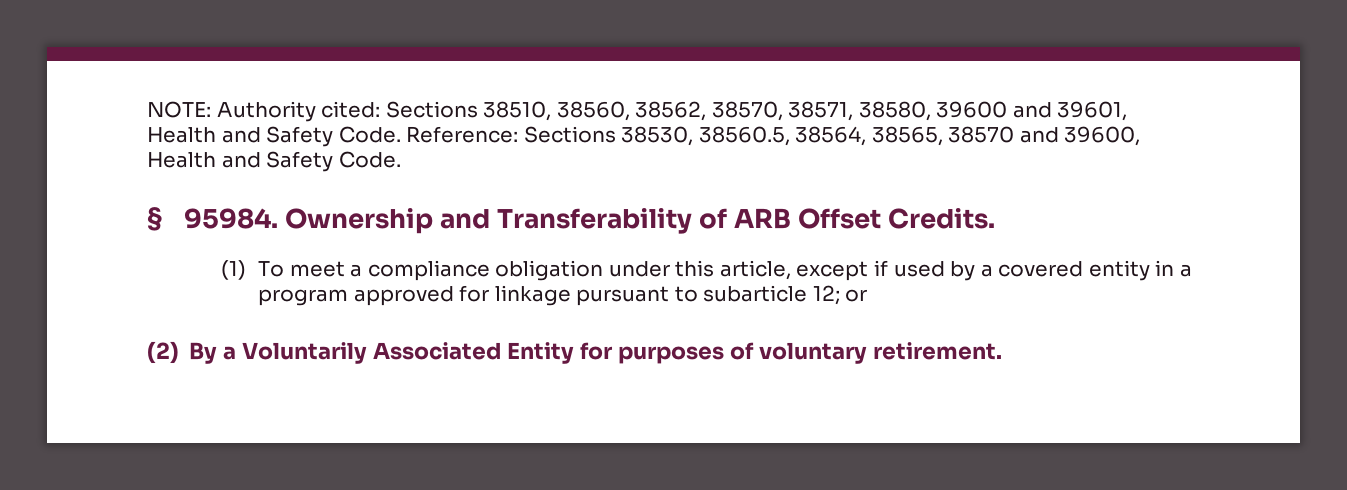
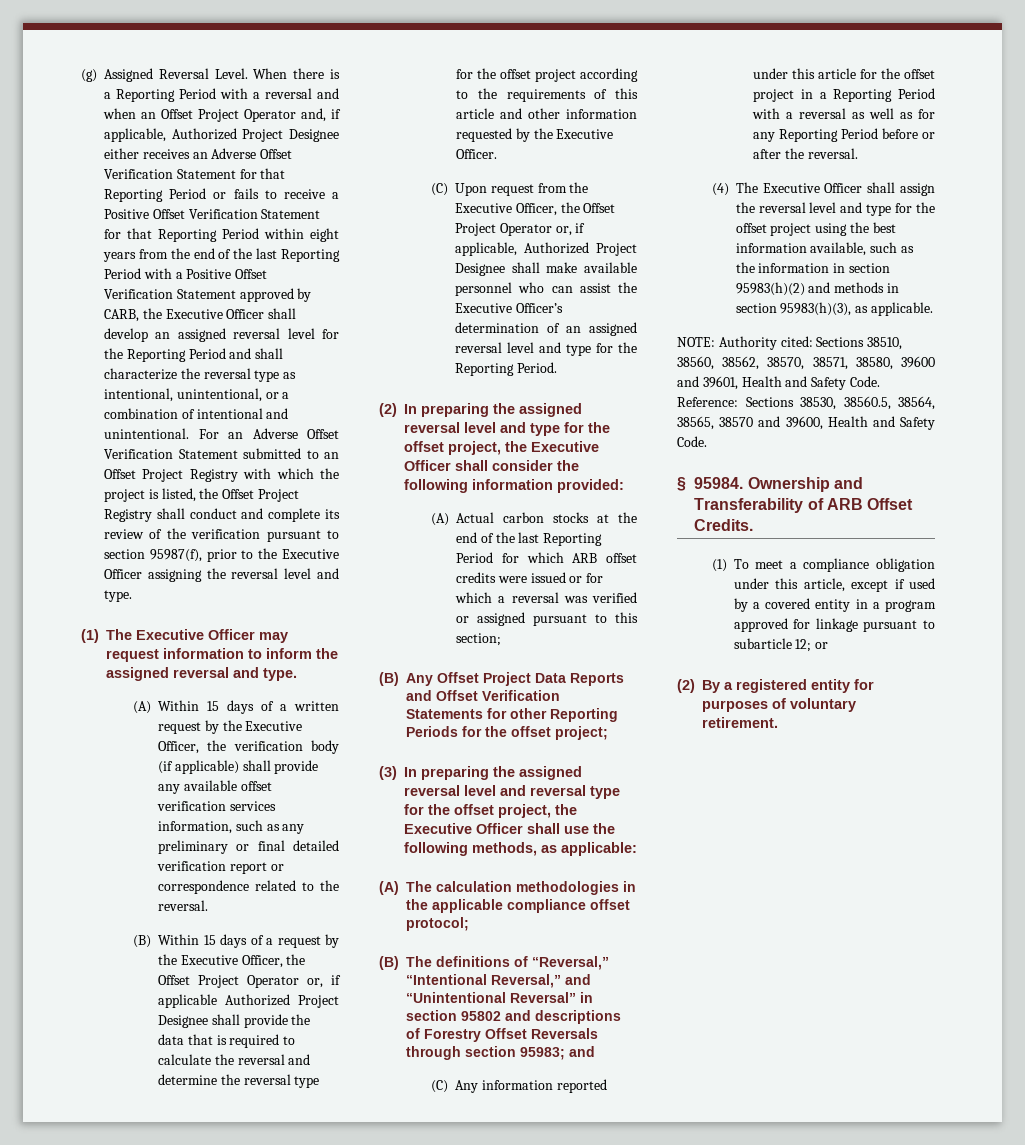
+ (g) Assigned Reversal Level. When there is a Reporting Period with a reversal and when an Offset Project Operator and, if applicable, Authorized Project Designee either receives an Adverse Offset Verification Statement for that Reporting Period or fails to receive a Positive Offset Verification Statement for that Reporting Period within eight years from the end of the last Reporting Period with a Positive Offset Verification Statement approved by CARB, the Executive Officer shall develop an assigned reversal level for the Reporting Period and shall characterize the reversal type as intentional, unintentional, or a combination of intentional and unintentional. For an Adverse Offset Verification Statement submitted to an Offset Project Registry with which the project is listed, the Offset Project Registry shall conduct and complete its review of the verification pursuant to section 95987(f), prior to the Executive Officer assigning the reversal level and type.
+ (1) The Executive Officer may request information to inform the assigned reversal and type.
+ (A) Within 15 days of a written request by the Executive Officer, the verification body (if applicable) shall provide any available offset verification services information, such as any preliminary or final detailed verification report or correspondence related to the reversal.
+ (B) Within 15 days of a request by the Executive Officer, the Offset Project Operator or, if applicable Authorized Project Designee shall provide the data that is required to calculate the reversal and determine the reversal type for the offset project according to the requirements of this article and other information requested by the Executive Officer.
+ (C) Upon request from the Executive Officer, the Offset Project Operator or, if applicable, Authorized Project Designee shall make available personnel who can assist the Executive Officer’s determination of an assigned reversal level and type for the Reporting Period.
+ (2) In preparing the assigned reversal level and type for the offset project, the Executive Officer shall consider the following information provided:
+ (A) Actual carbon stocks at the end of the last Reporting Period for which ARB offset credits were issued or for which a reversal was verified or assigned pursuant to this section;
+ (B) Any Offset Project Data Reports and Offset Verification Statements for other Reporting Periods for the offset project;
+ (3) In preparing the assigned reversal level and reversal type for the offset project, the Executive Officer shall use the following methods, as applicable:
+ (A) The calculation methodologies in the applicable compliance offset protocol;
+ (B) The definitions of “Reversal,” “Intentional Reversal,” and “Unintentional Reversal” in section 95802 and descriptions of Forestry Offset Reversals through section 95983; and
+ (C) Any information reported under this article for the offset project in a Reporting Period with a reversal as well as for any Reporting Period before or after the reversal.
+ (4) The Executive Officer shall assign the reversal level and type for the offset project using the best information available, such as the information in section 95983(h)(2) and methods in section 95983(h)(3), as applicable.
- (2) By a Voluntarily Associated Entity for purposes of voluntary retirement.
+ (2) By a registered entity for purposes of voluntary retirement.

